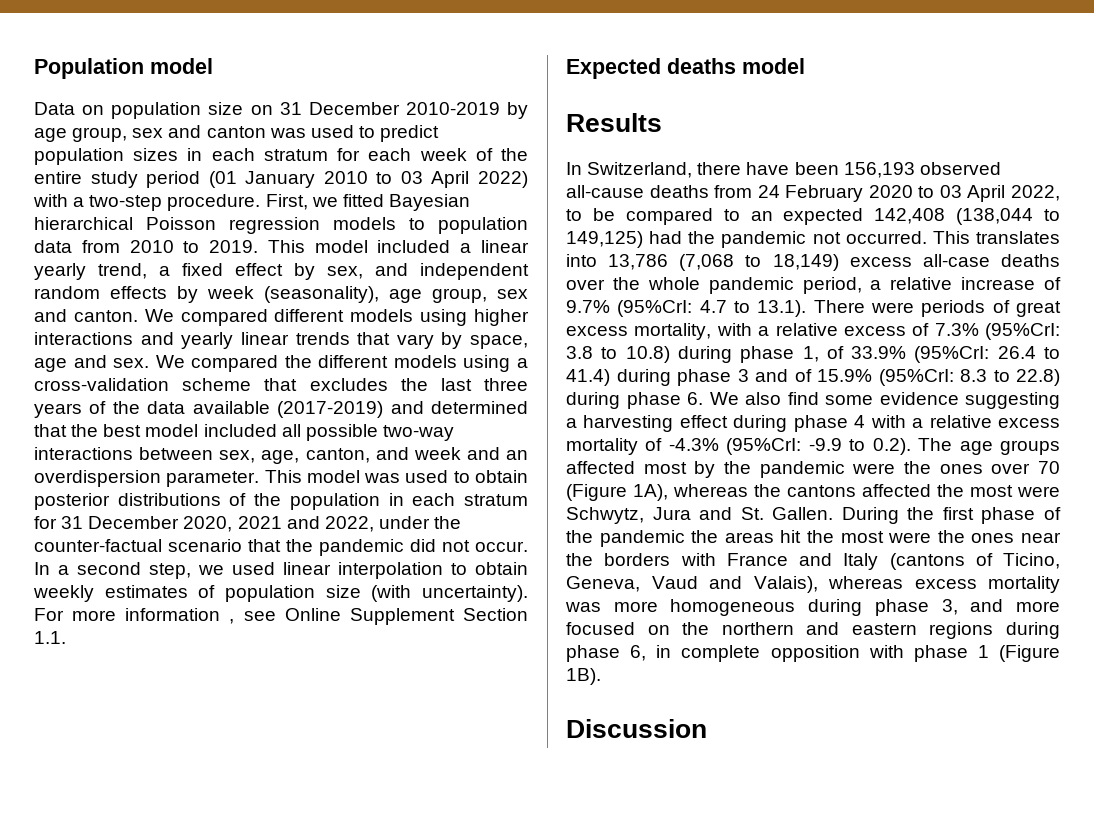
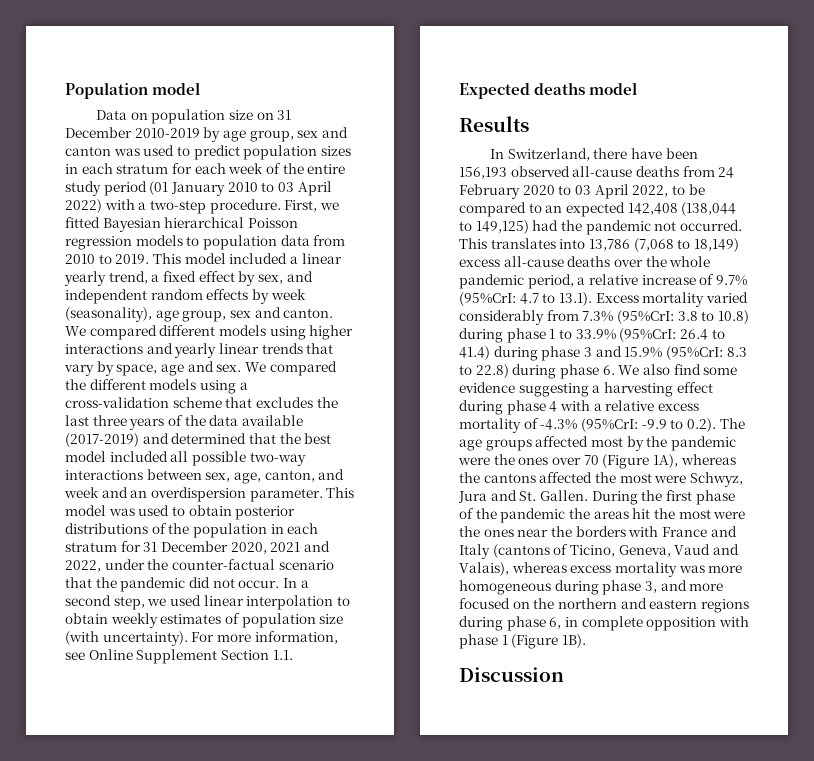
- For more information , see Online Supplement Section 1.1.
+ For more information, see Online Supplement Section 1.1.
- This translates into 13,786 (7,068 to 18,149) excess all-case deaths over the whole pandemic period, a relative increase of 9.7% (95%CrI:
+ This translates into 13,786 (7,068 to 18,149) excess all-cause deaths over the whole pandemic period, a relative increase of 9.7% (95%CrI:
- 4.7 to 13.1). There were periods of great excess mortality, with a relative excess of 7.3% (95%CrI:
+ 4.7 to 13.1). Excess mortality varied considerably from 7.3% (95%CrI:
- 3.8 to 10.8) during phase 1, of 33.9% (95%CrI:
+ 3.8 to 10.8) during phase 1 to 33.9% (95%CrI:
- 26.4 to 41.4) during phase 3 and of 15.9% (95%CrI:
+ 26.4 to 41.4) during phase 3 and 15.9% (95%CrI:
- -9.9 to 0.2). The age groups affected most by the pandemic were the ones over 70 (Figure 1A), whereas the cantons affected the most were Schwytz, Jura and St. Gallen.
+ -9.9 to 0.2). The age groups affected most by the pandemic were the ones over 70 (Figure 1A), whereas the cantons affected the most were Schwyz, Jura and St. Gallen.

